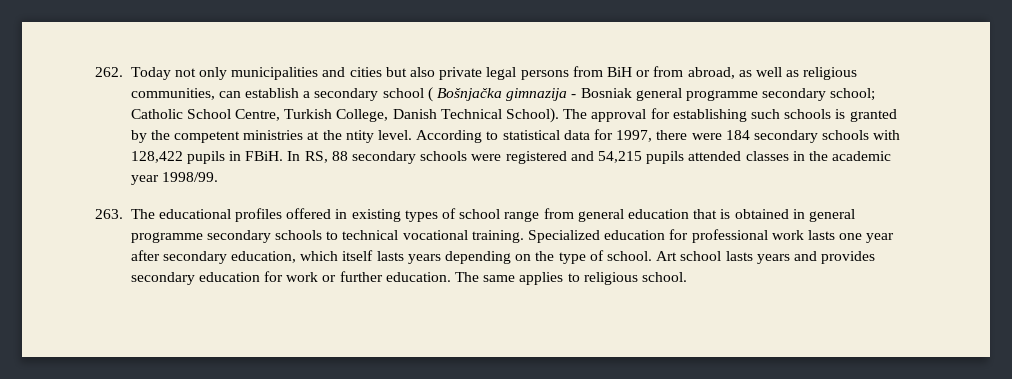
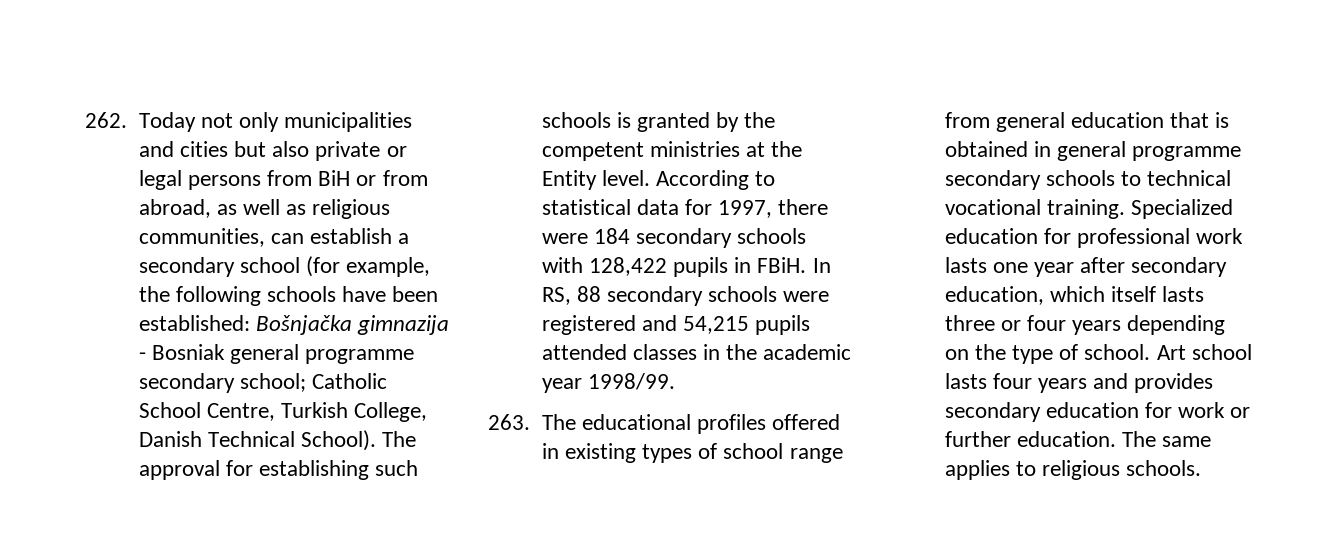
- 262. Today not only municipalities and cities but also private legal persons from BiH or from abroad, as well as religious communities, can establish a secondary school ( Bošnjačka gimnazija - Bosniak general programme secondary school; Catholic School Centre, Turkish College, Danish Technical School).
+ 262. Today not only municipalities and cities but also private or legal persons from BiH or from abroad, as well as religious communities, can establish a secondary school (for example, the following schools have been established: Bošnjačka gimnazija - Bosniak general programme secondary school; Catholic School Centre, Turkish College, Danish Technical School).
- The approval for establishing such schools is granted by the competent ministries at the ntity level.
+ The approval for establishing such schools is granted by the competent ministries at the Entity level.
- Specialized education for professional work lasts one year after secondary education, which itself lasts years depending on the type of school.
+ Specialized education for professional work lasts one year after secondary education, which itself lasts three or four years depending on the type of school.
- Art school lasts years and provides secondary education for work or further education.
+ Art school lasts four years and provides secondary education for work or further education.
- The same applies to religious school.
+ The same applies to religious schools.

